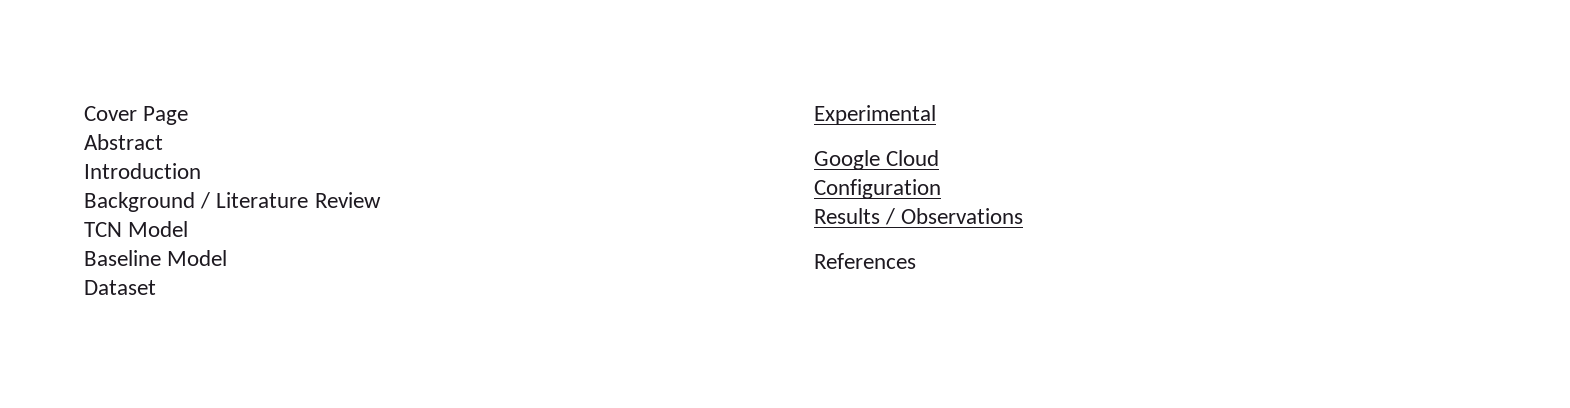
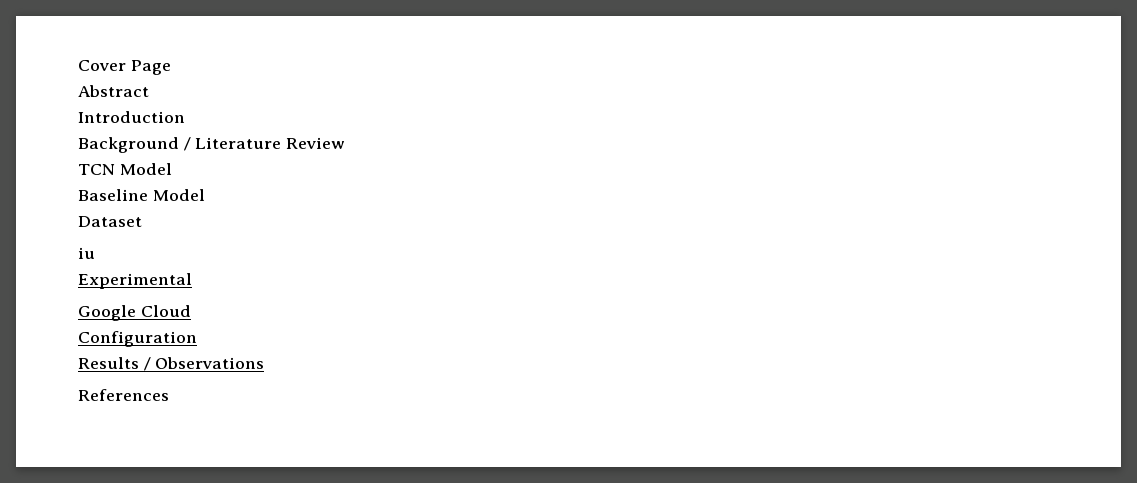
+ iu

